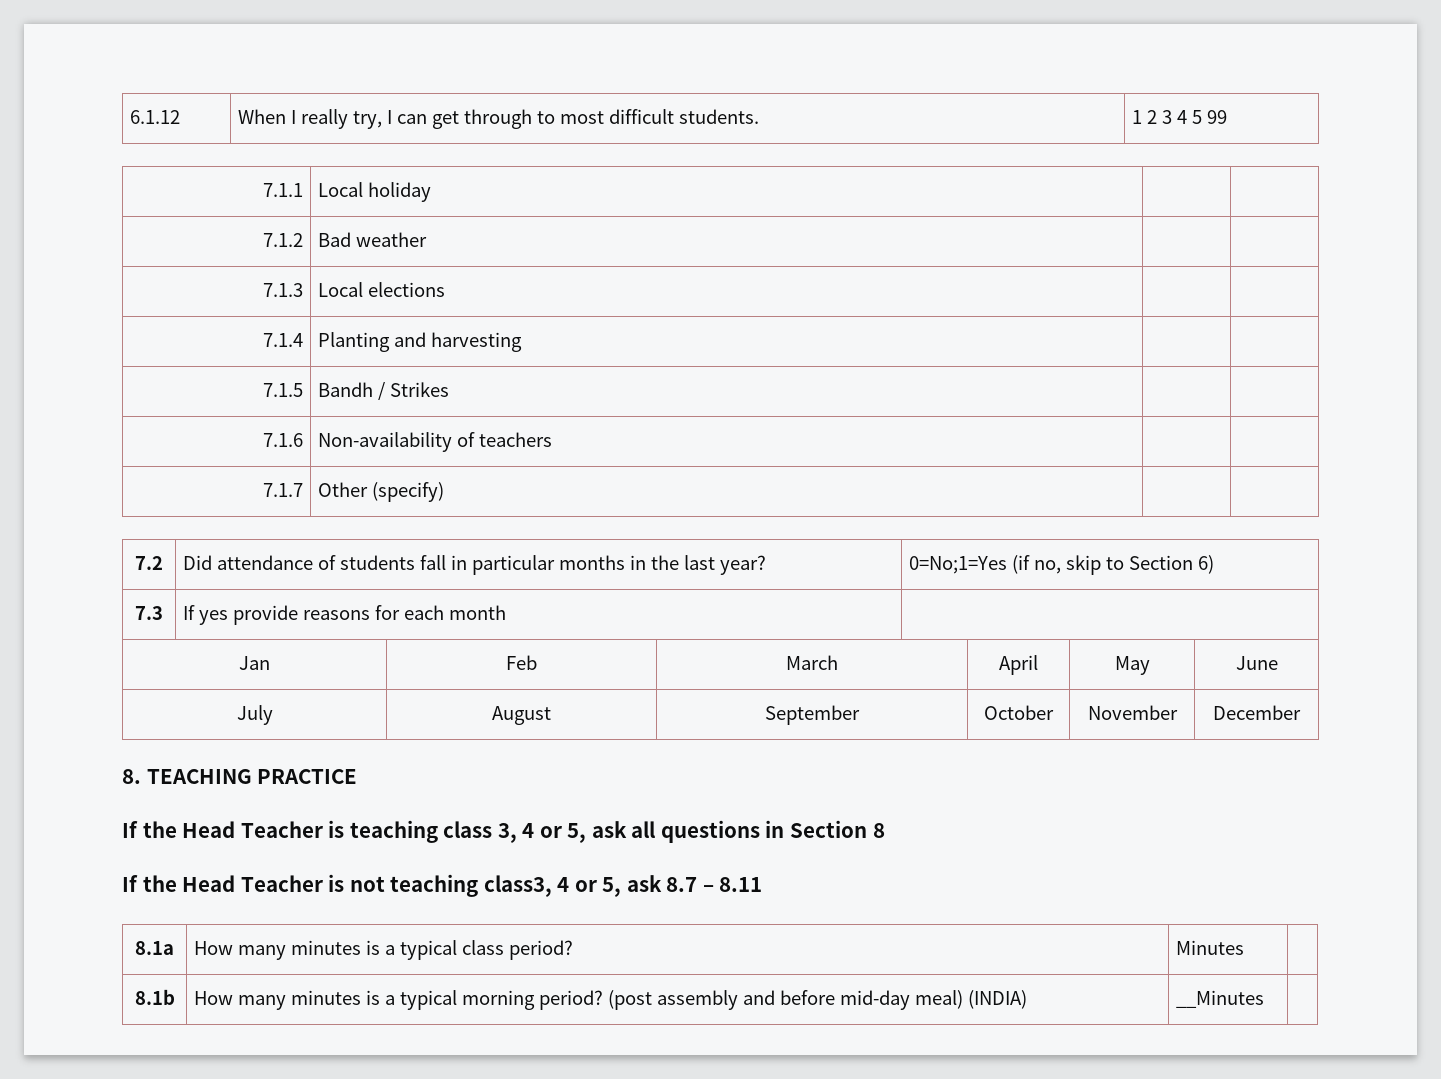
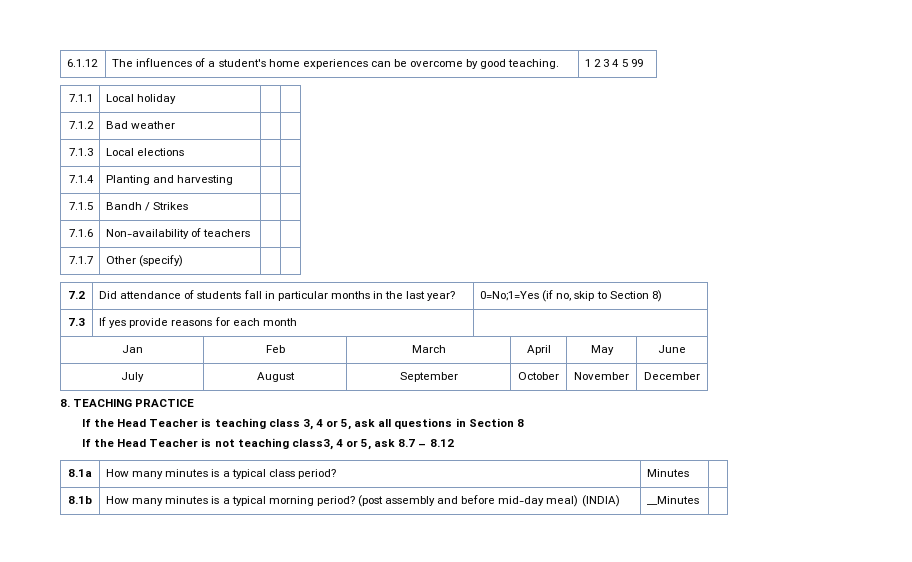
- 6.1.12 | When I really try, I can get through to most difficult students. | 1 2 3 4 5 99
+ 6.1.12 | The influences of a student's home experiences can be overcome by good teaching. | 1 2 3 4 5 99
- 7.2 | Did attendance of students fall in particular months in the last year? | 0=No;1=Yes (if no, skip to Section 6)
+ 7.2 | Did attendance of students fall in particular months in the last year? | 0=No;1=Yes (if no, skip to Section 8)
- If the Head Teacher is not teaching class3, 4 or 5, ask 8.7 – 8.11
+ If the Head Teacher is not teaching class3, 4 or 5, ask 8.7 – 8.12

